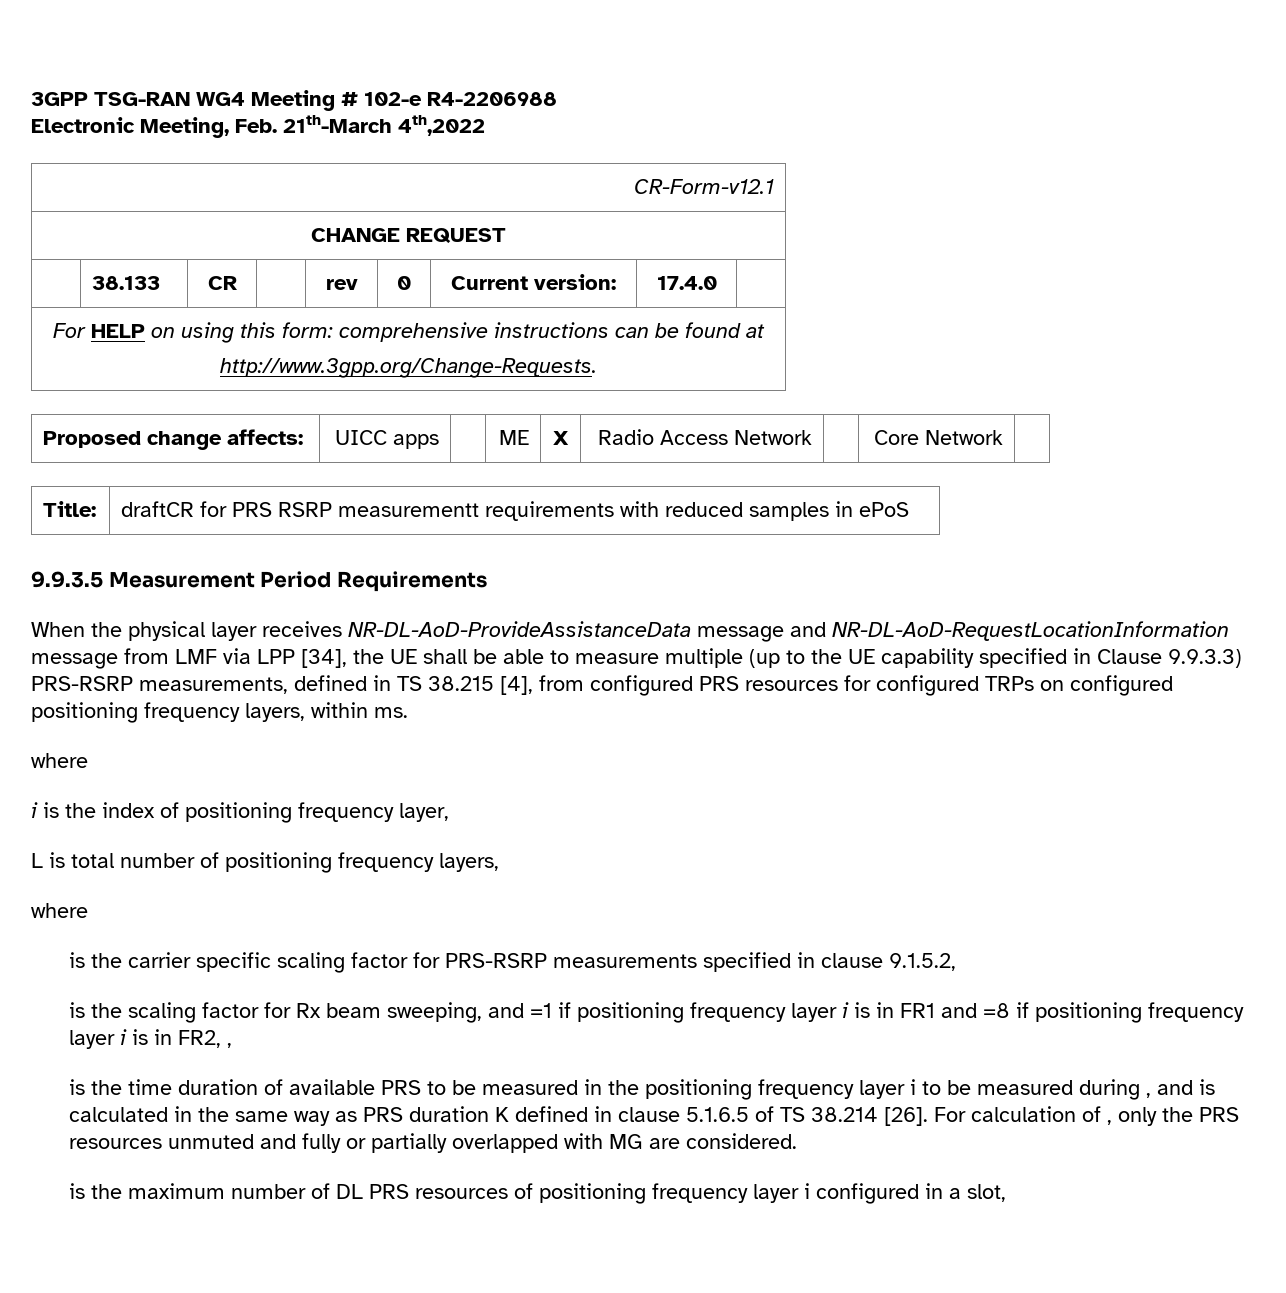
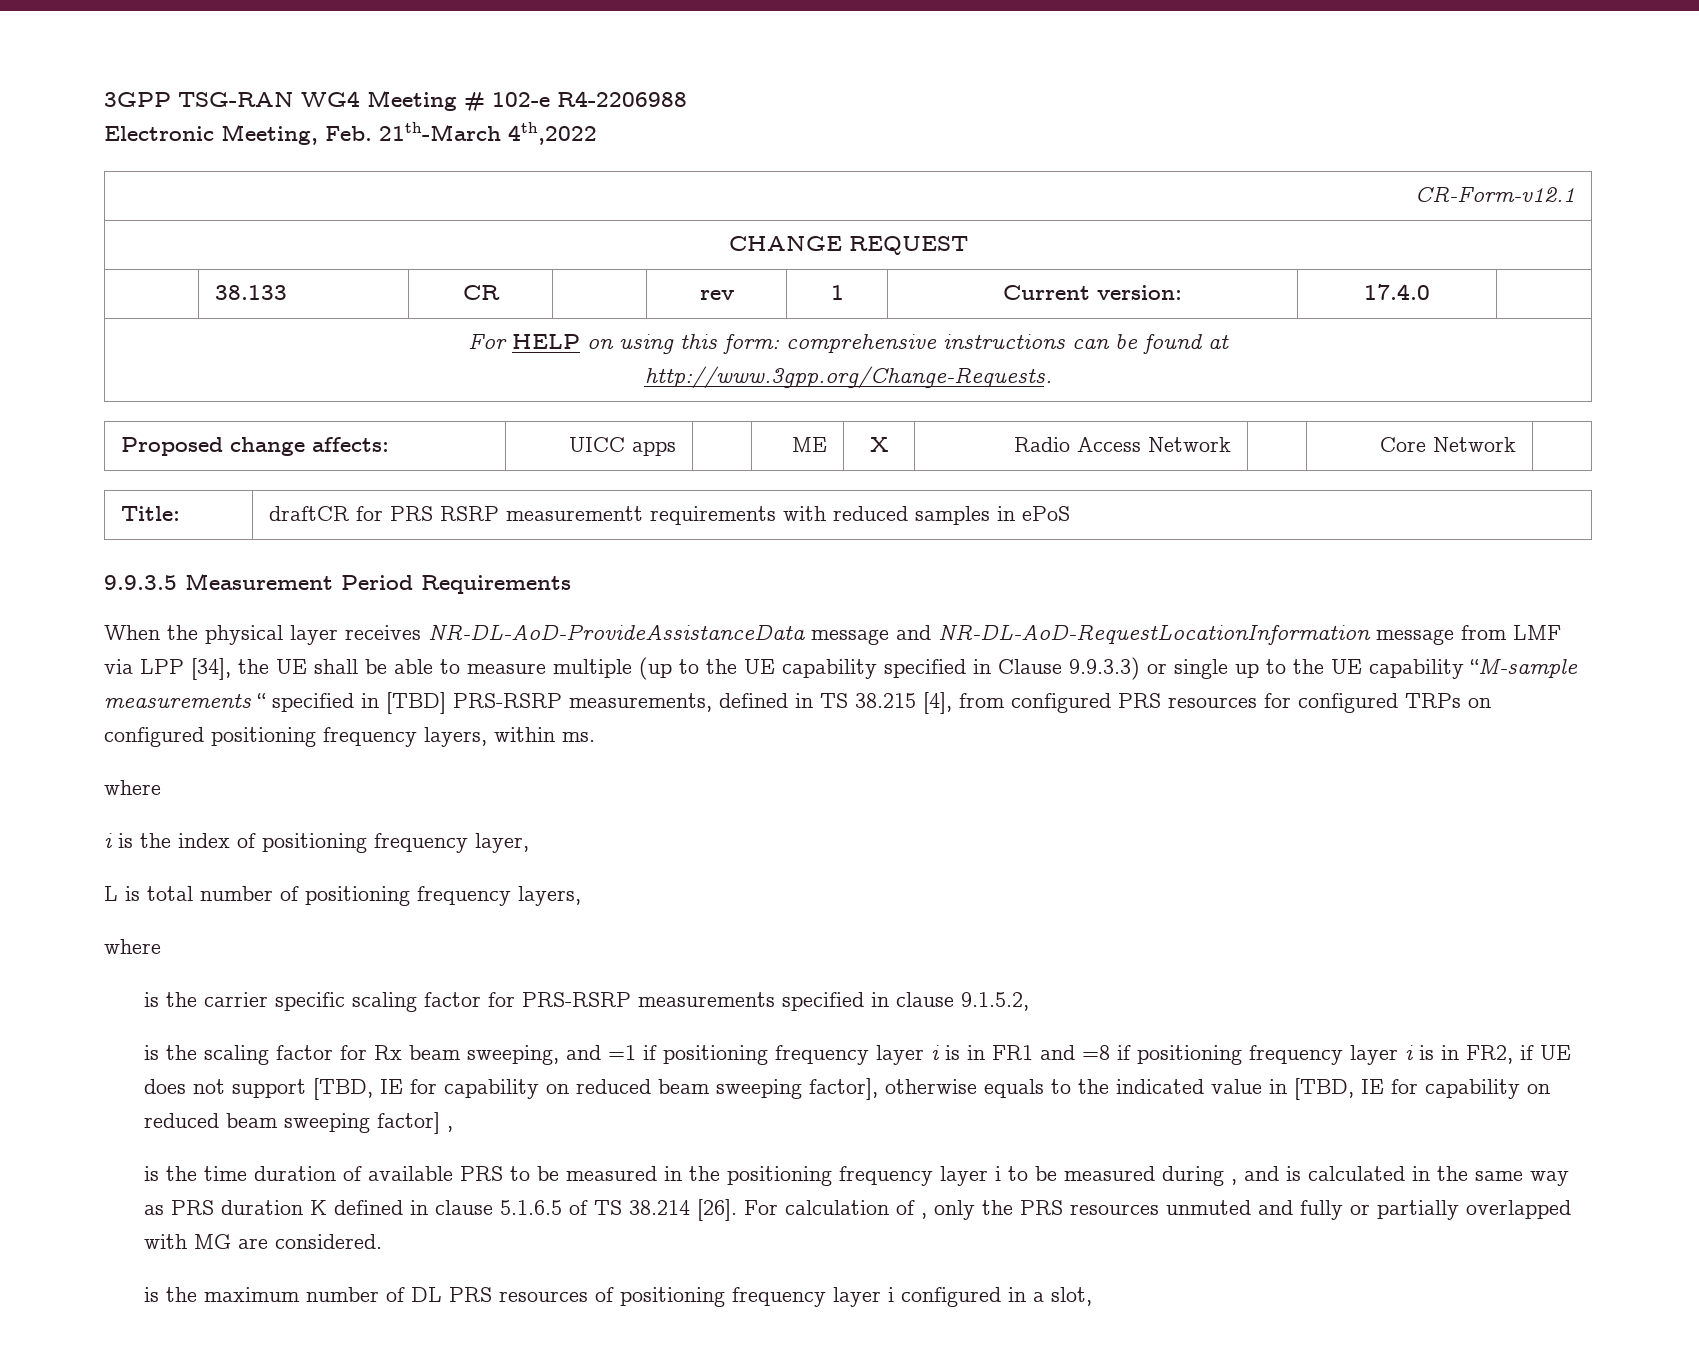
- | 38.133 | CR | | rev | 0 | Current version: | 17.4.0 |
+ | 38.133 | CR | | rev | 1 | Current version: | 17.4.0 |
- When the physical layer receives NR-DL-AoD-ProvideAssistanceData message and NR-DL-AoD-RequestLocationInformation message from LMF via LPP [34], the UE shall be able to measure multiple (up to the UE capability specified in Clause 9.9.3.3) PRS-RSRP measurements, defined in TS 38.215 [4], from configured PRS resources for configured TRPs on configured positioning frequency layers, within ms.
+ When the physical layer receives NR-DL-AoD-ProvideAssistanceData message and NR-DL-AoD-RequestLocationInformation message from LMF via LPP [34], the UE shall be able to measure multiple (up to the UE capability specified in Clause 9.9.3.3) or single up to the UE capability “M-sample measurements “ specified in [TBD] PRS-RSRP measurements, defined in TS 38.215 [4], from configured PRS resources for configured TRPs on configured positioning frequency layers, within ms.
- is the scaling factor for Rx beam sweeping, and =1 if positioning frequency layer i is in FR1 and =8 if positioning frequency layer i is in FR2, ,
+ is the scaling factor for Rx beam sweeping, and =1 if positioning frequency layer i is in FR1 and =8 if positioning frequency layer i is in FR2, if UE does not support [TBD, IE for capability on reduced beam sweeping factor], otherwise equals to the indicated value in [TBD, IE for capability on reduced beam sweeping factor] ,

